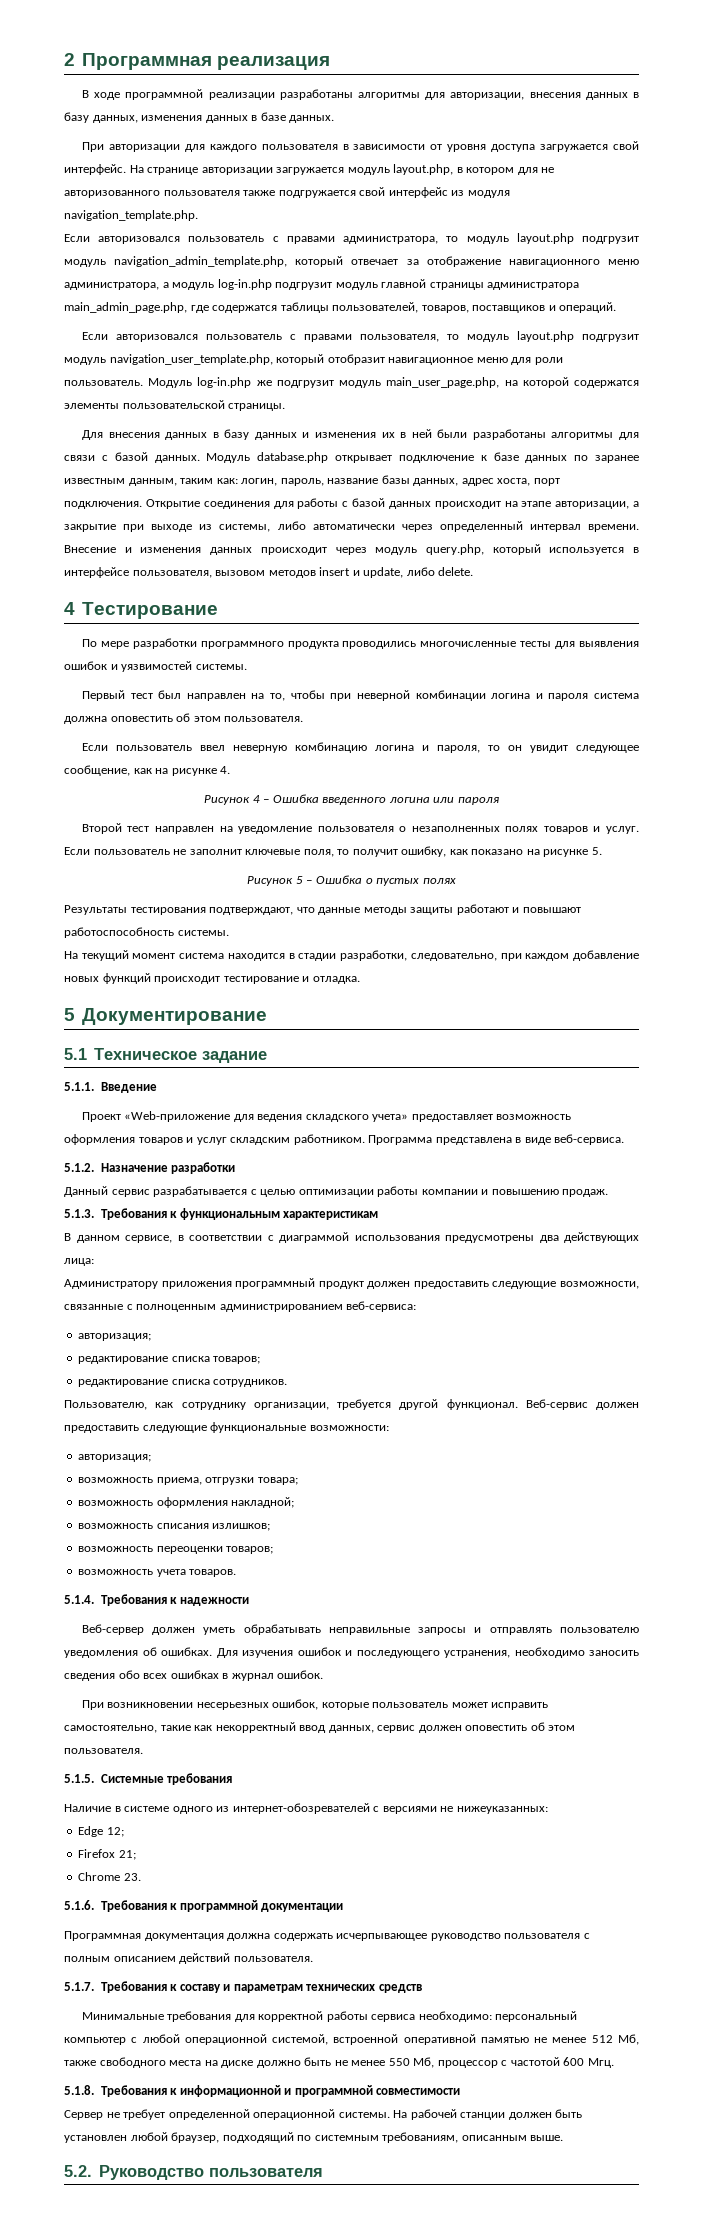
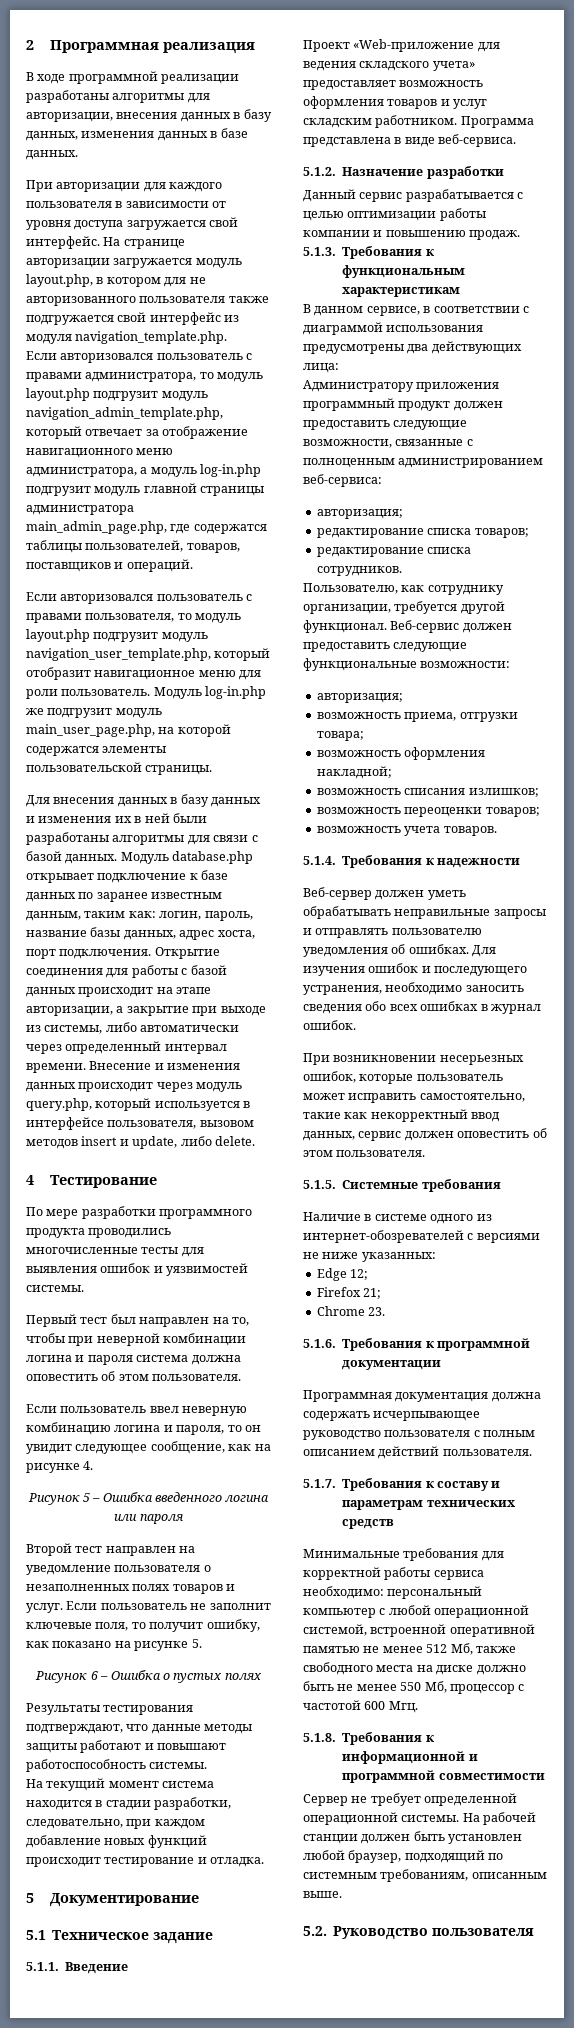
- Рисунок 4 – Ошибка введенного логина или пароля
+ Рисунок 5 – Ошибка введенного логина или пароля
- Рисунок 5 – Ошибка о пустых полях
+ Рисунок 6 – Ошибка о пустых полях
- Наличие в системе одного из интернет-обозревателей с версиями не нижеуказанных:
+ Наличие в системе одного из интернет-обозревателей с версиями не ниже указанных:

